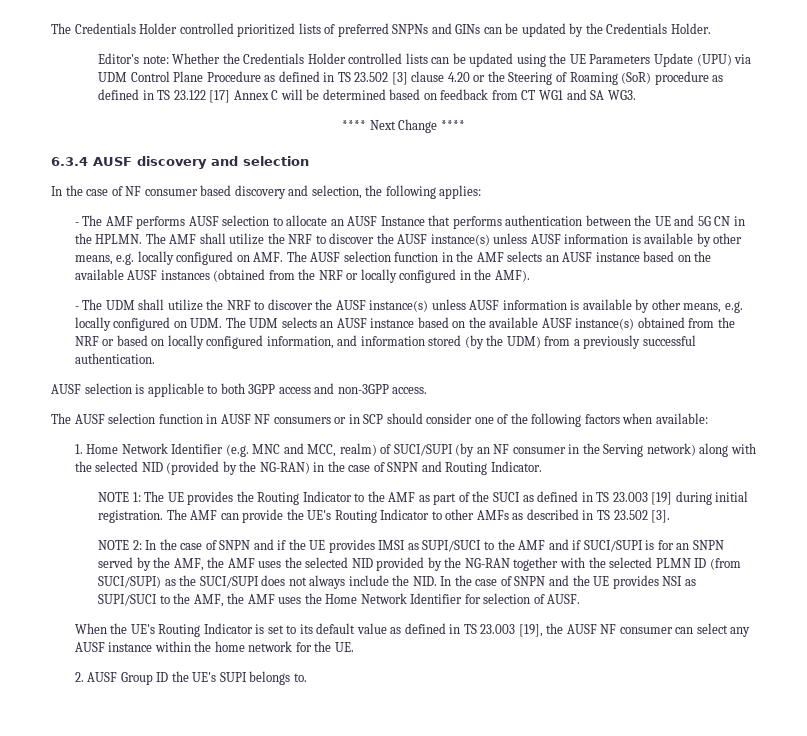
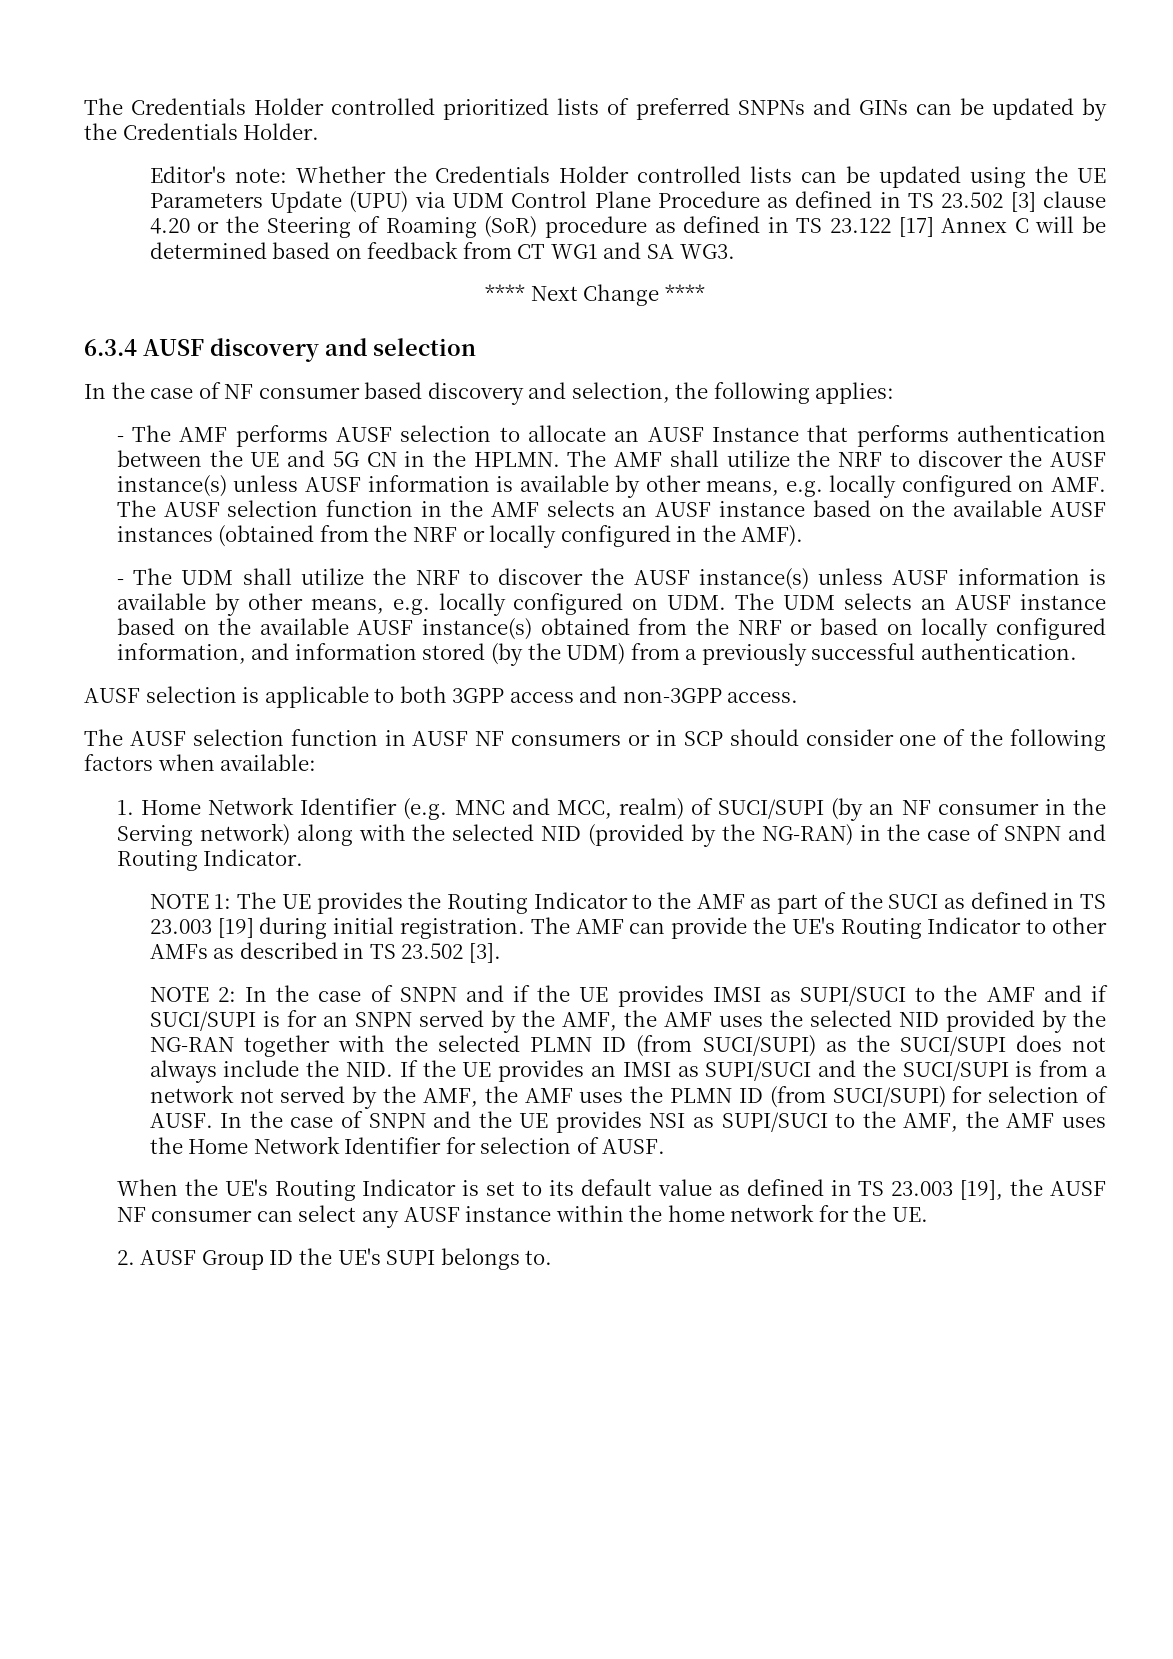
- In the case of SNPN and if the UE provides IMSI as SUPI/SUCI to the AMF and if SUCI/SUPI is for an SNPN served by the AMF, the AMF uses the selected NID provided by the NG-RAN together with the selected PLMN ID (from SUCI/SUPI) as the SUCI/SUPI does not always include the NID. In the case of SNPN and the UE provides NSI as SUPI/SUCI to the AMF, the AMF uses the Home Network Identifier for selection of AUSF.
+ In the case of SNPN and if the UE provides IMSI as SUPI/SUCI to the AMF and if SUCI/SUPI is for an SNPN served by the AMF, the AMF uses the selected NID provided by the NG-RAN together with the selected PLMN ID (from SUCI/SUPI) as the SUCI/SUPI does not always include the NID. If the UE provides an IMSI as SUPI/SUCI and the SUCI/SUPI is from a network not served by the AMF, the AMF uses the PLMN ID (from SUCI/SUPI) for selection of AUSF. In the case of SNPN and the UE provides NSI as SUPI/SUCI to the AMF, the AMF uses the Home Network Identifier for selection of AUSF.

